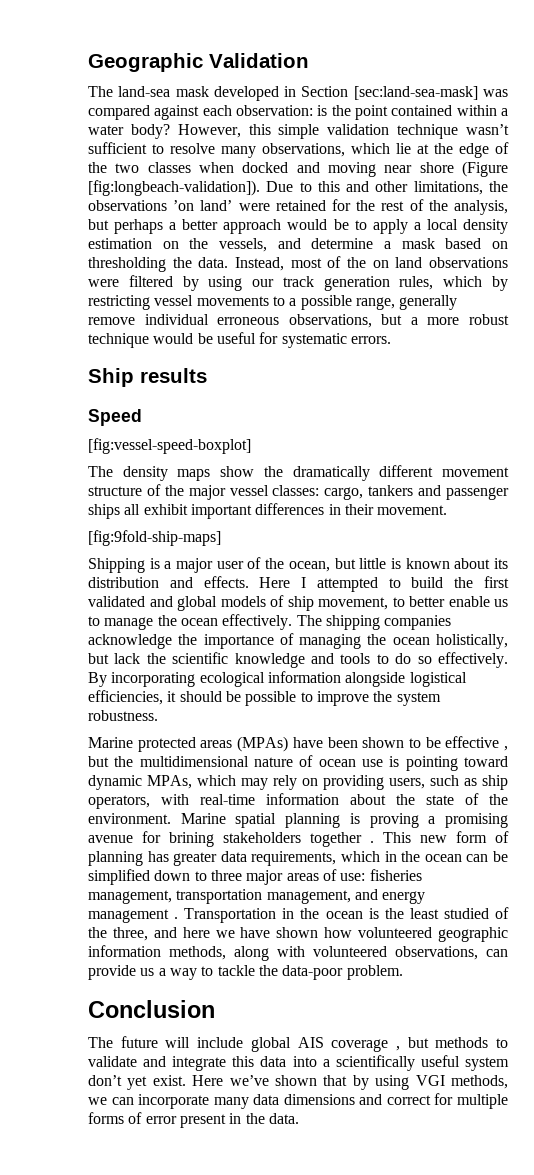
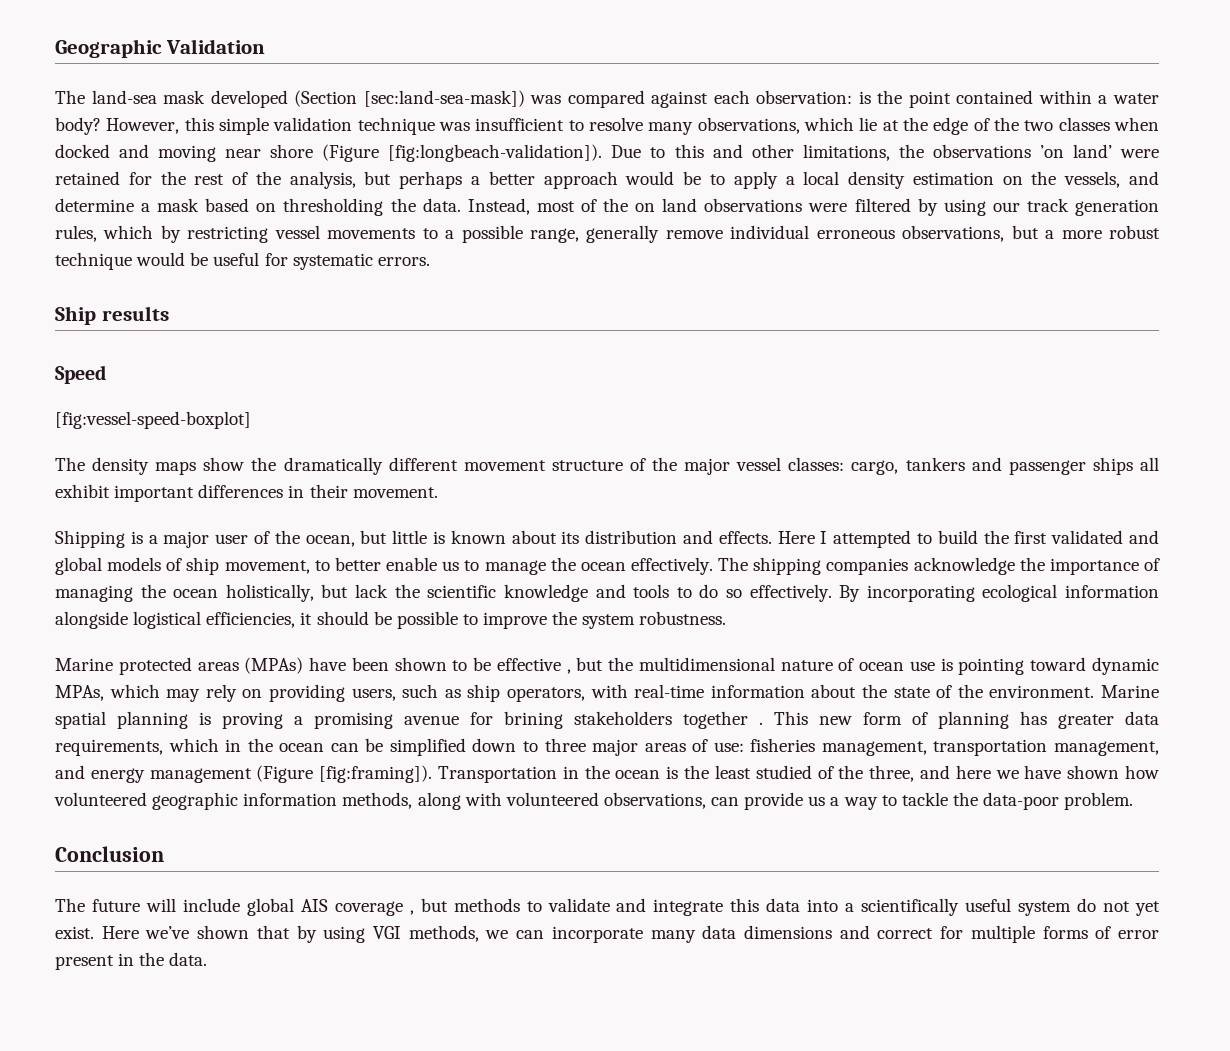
- The land-sea mask developed in Section [sec:land-sea-mask] was compared against each observation: is the point contained within a water body?
+ The land-sea mask developed (Section [sec:land-sea-mask]) was compared against each observation: is the point contained within a water body?
- However, this simple validation technique wasn’t sufficient to resolve many observations, which lie at the edge of the two classes when docked and moving near shore (Figure [fig:longbeach-validation]).
+ However, this simple validation technique was insufficient to resolve many observations, which lie at the edge of the two classes when docked and moving near shore (Figure [fig:longbeach-validation]).
- [fig:9fold-ship-maps]
- This new form of planning has greater data requirements, which in the ocean can be simplified down to three major areas of use: fisheries management, transportation management, and energy management .
+ This new form of planning has greater data requirements, which in the ocean can be simplified down to three major areas of use: fisheries management, transportation management, and energy management (Figure [fig:framing]).
- The future will include global AIS coverage , but methods to validate and integrate this data into a scientifically useful system don’t yet exist.
+ The future will include global AIS coverage , but methods to validate and integrate this data into a scientifically useful system do not yet exist.

